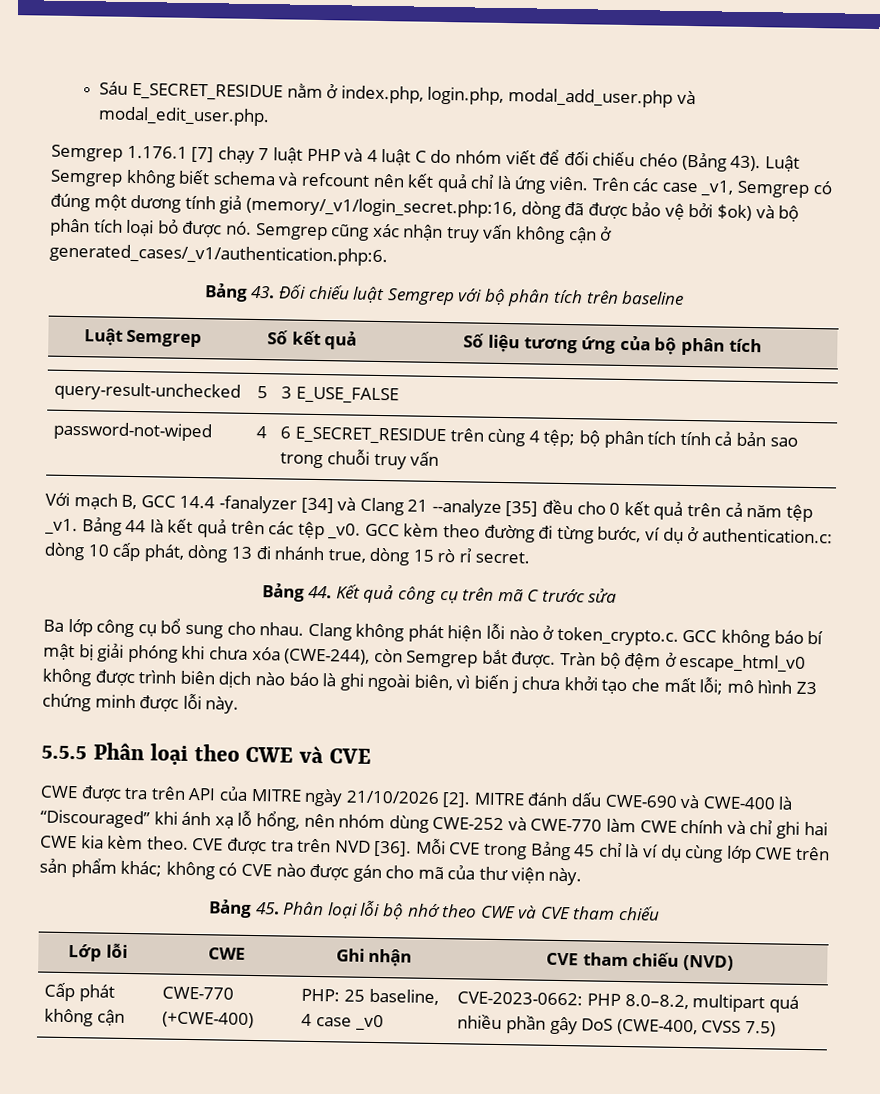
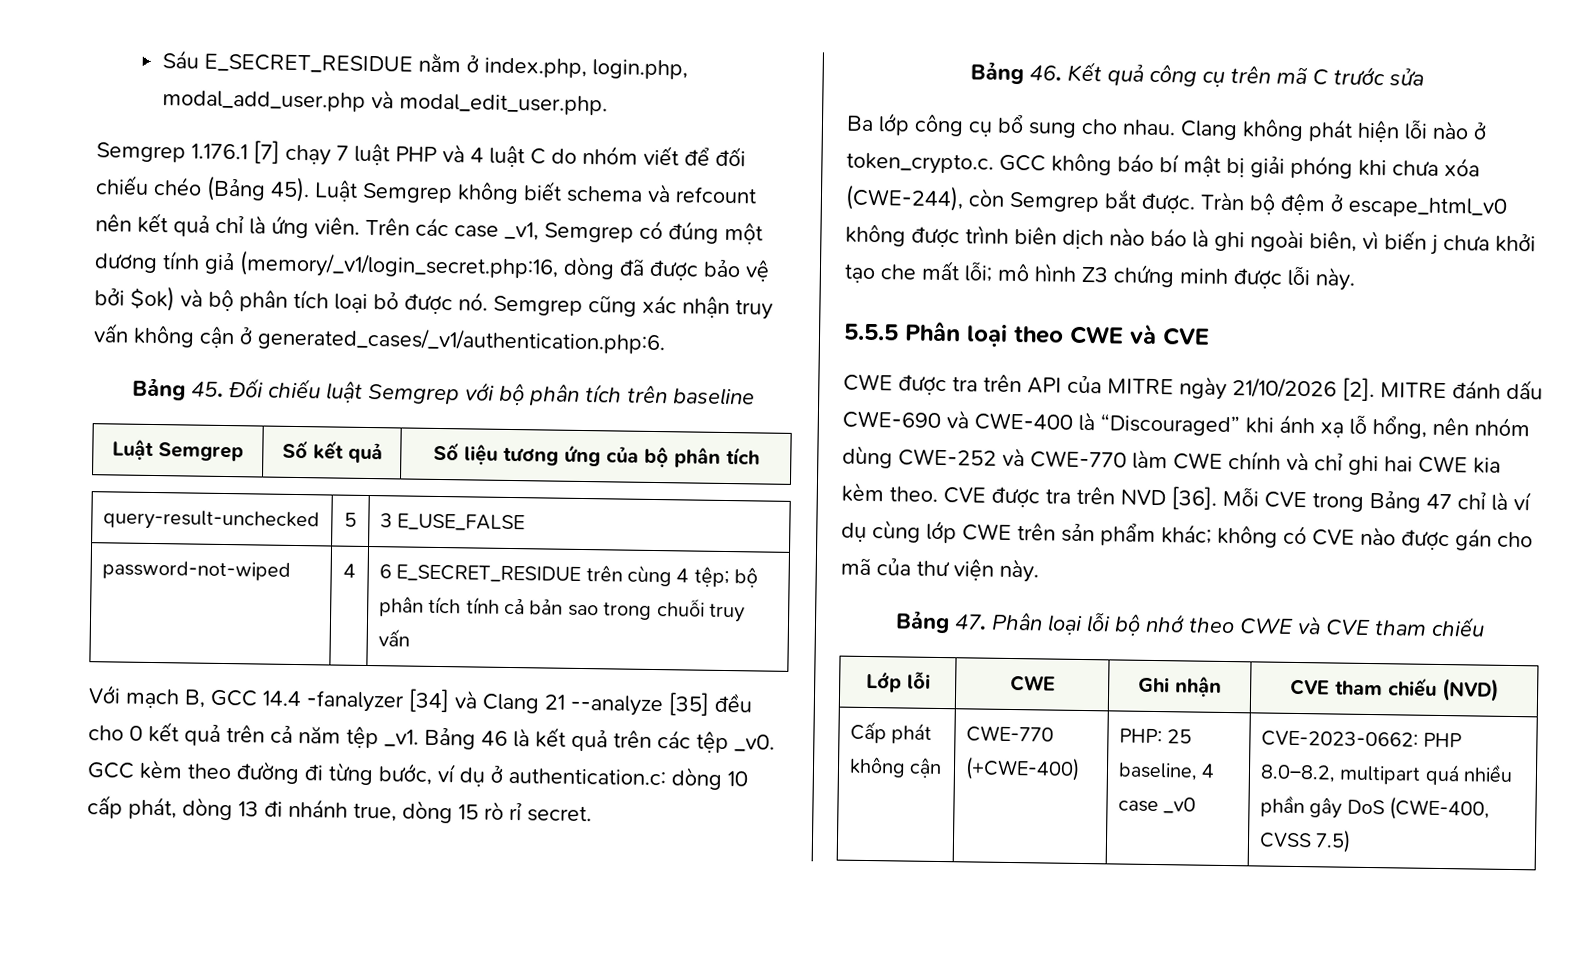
- Semgrep 1.176.1 [7] chạy 7 luật PHP và 4 luật C do nhóm viết để đối chiếu chéo (Bảng 43).
+ Semgrep 1.176.1 [7] chạy 7 luật PHP và 4 luật C do nhóm viết để đối chiếu chéo (Bảng 45).
- Bảng 43. Đối chiếu luật Semgrep với bộ phân tích trên baseline
+ Bảng 45. Đối chiếu luật Semgrep với bộ phân tích trên baseline
- Bảng 44 là kết quả trên các tệp _v0.
+ Bảng 46 là kết quả trên các tệp _v0.
- Bảng 44. Kết quả công cụ trên mã C trước sửa
+ Bảng 46. Kết quả công cụ trên mã C trước sửa
- Mỗi CVE trong Bảng 45 chỉ là ví dụ cùng lớp CWE trên sản phẩm khác; không có CVE nào được gán cho mã của thư viện này.
+ Mỗi CVE trong Bảng 47 chỉ là ví dụ cùng lớp CWE trên sản phẩm khác; không có CVE nào được gán cho mã của thư viện này.
- Bảng 45. Phân loại lỗi bộ nhớ theo CWE và CVE tham chiếu
+ Bảng 47. Phân loại lỗi bộ nhớ theo CWE và CVE tham chiếu

